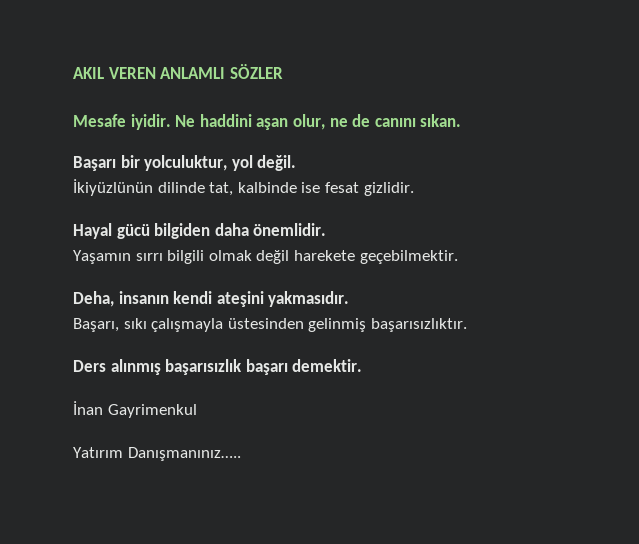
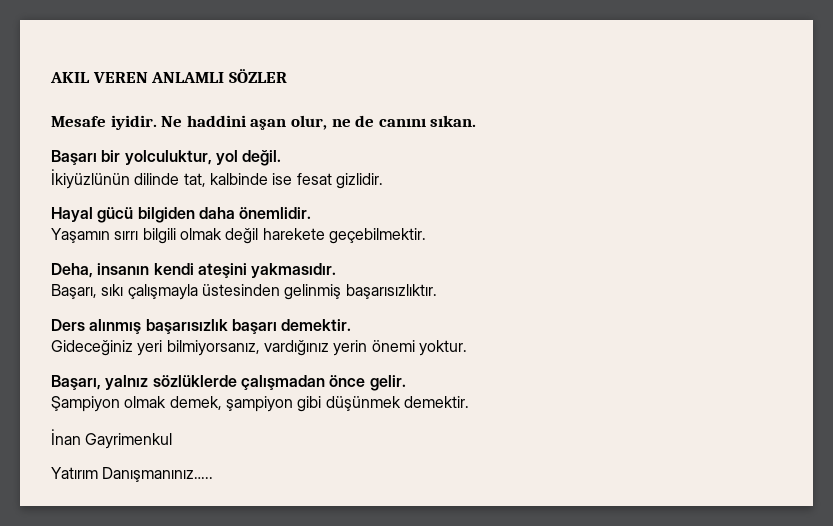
+ Gideceğiniz yeri bilmiyorsanız, vardığınız yerin önemi yoktur.
+ Başarı, yalnız sözlüklerde çalışmadan önce gelir.
+ Şampiyon olmak demek, şampiyon gibi düşünmek demektir.

